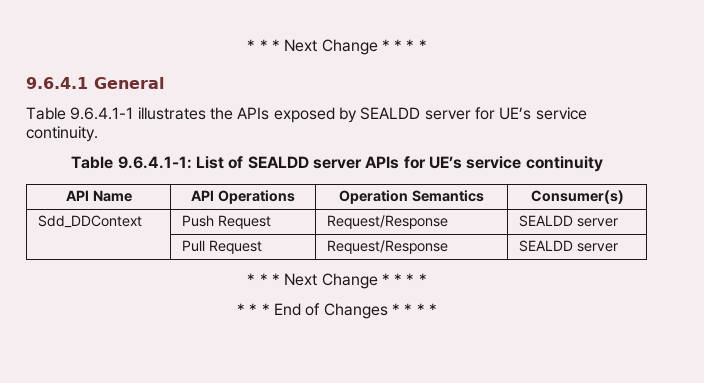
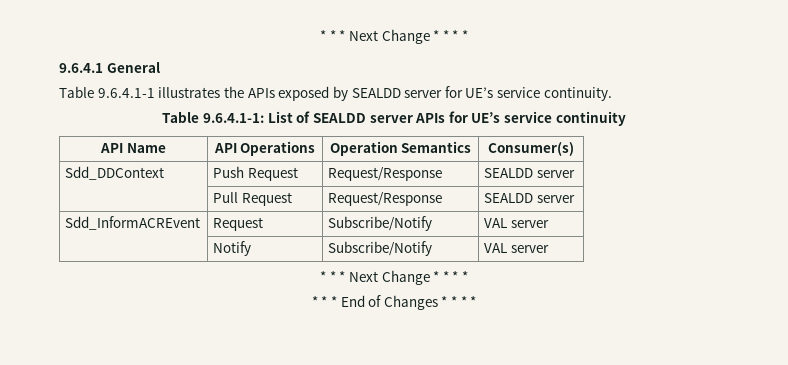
+ Sdd_InformACREvent | Request | Subscribe/Notify | VAL server
+ | Notify | Subscribe/Notify | VAL server

